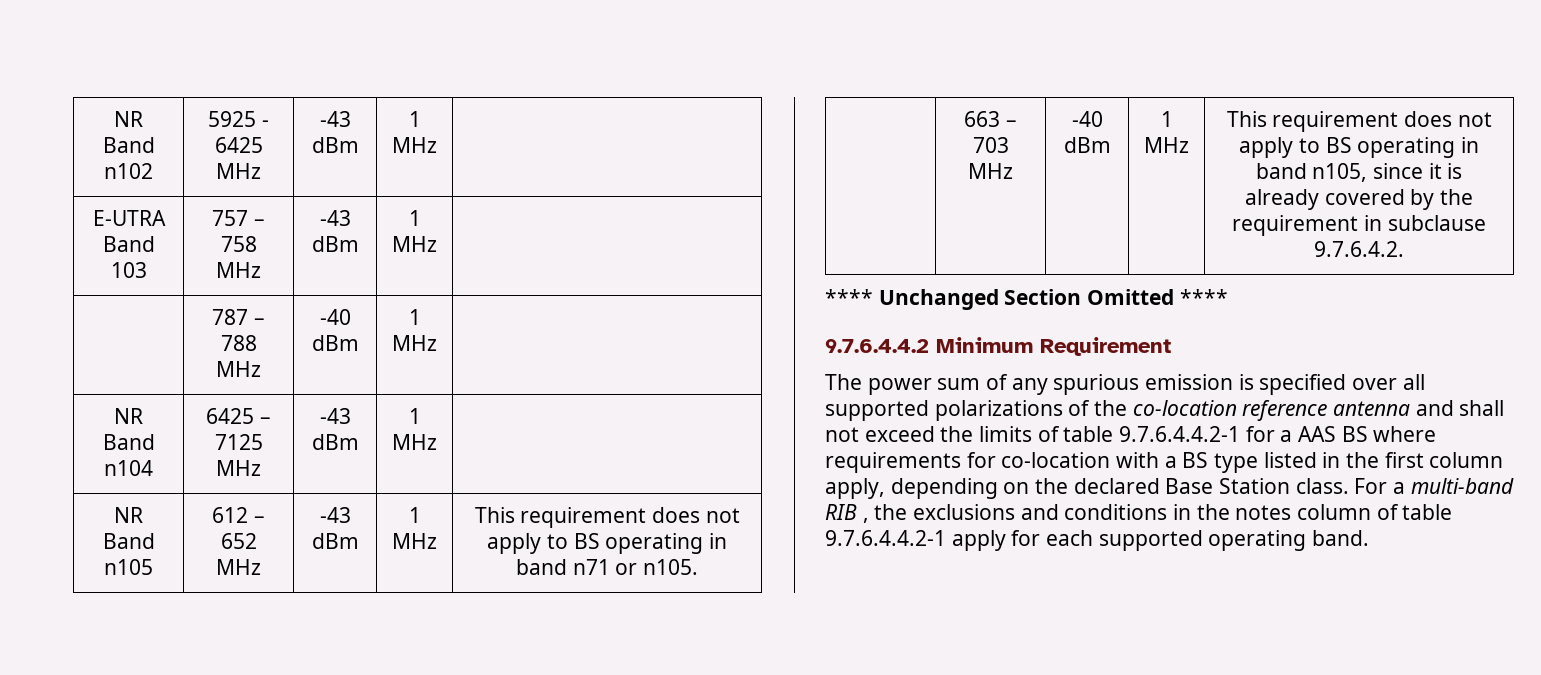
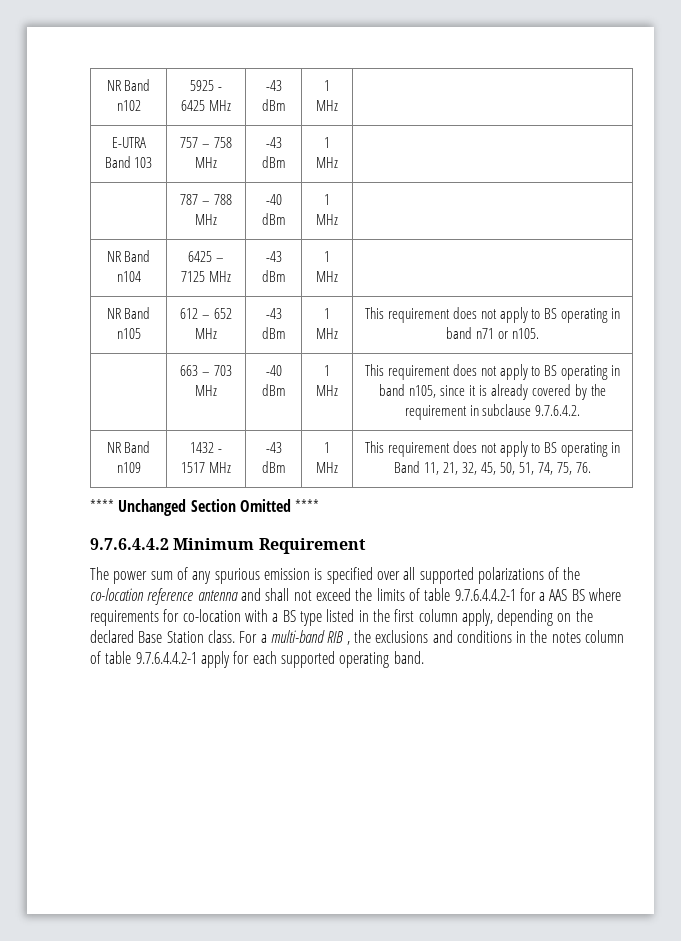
+ NR Band n109 | 1432 - 1517 MHz | -43 dBm | 1 MHz | This requirement does not apply to BS operating in Band 11, 21, 32, 45, 50, 51, 74, 75, 76.

